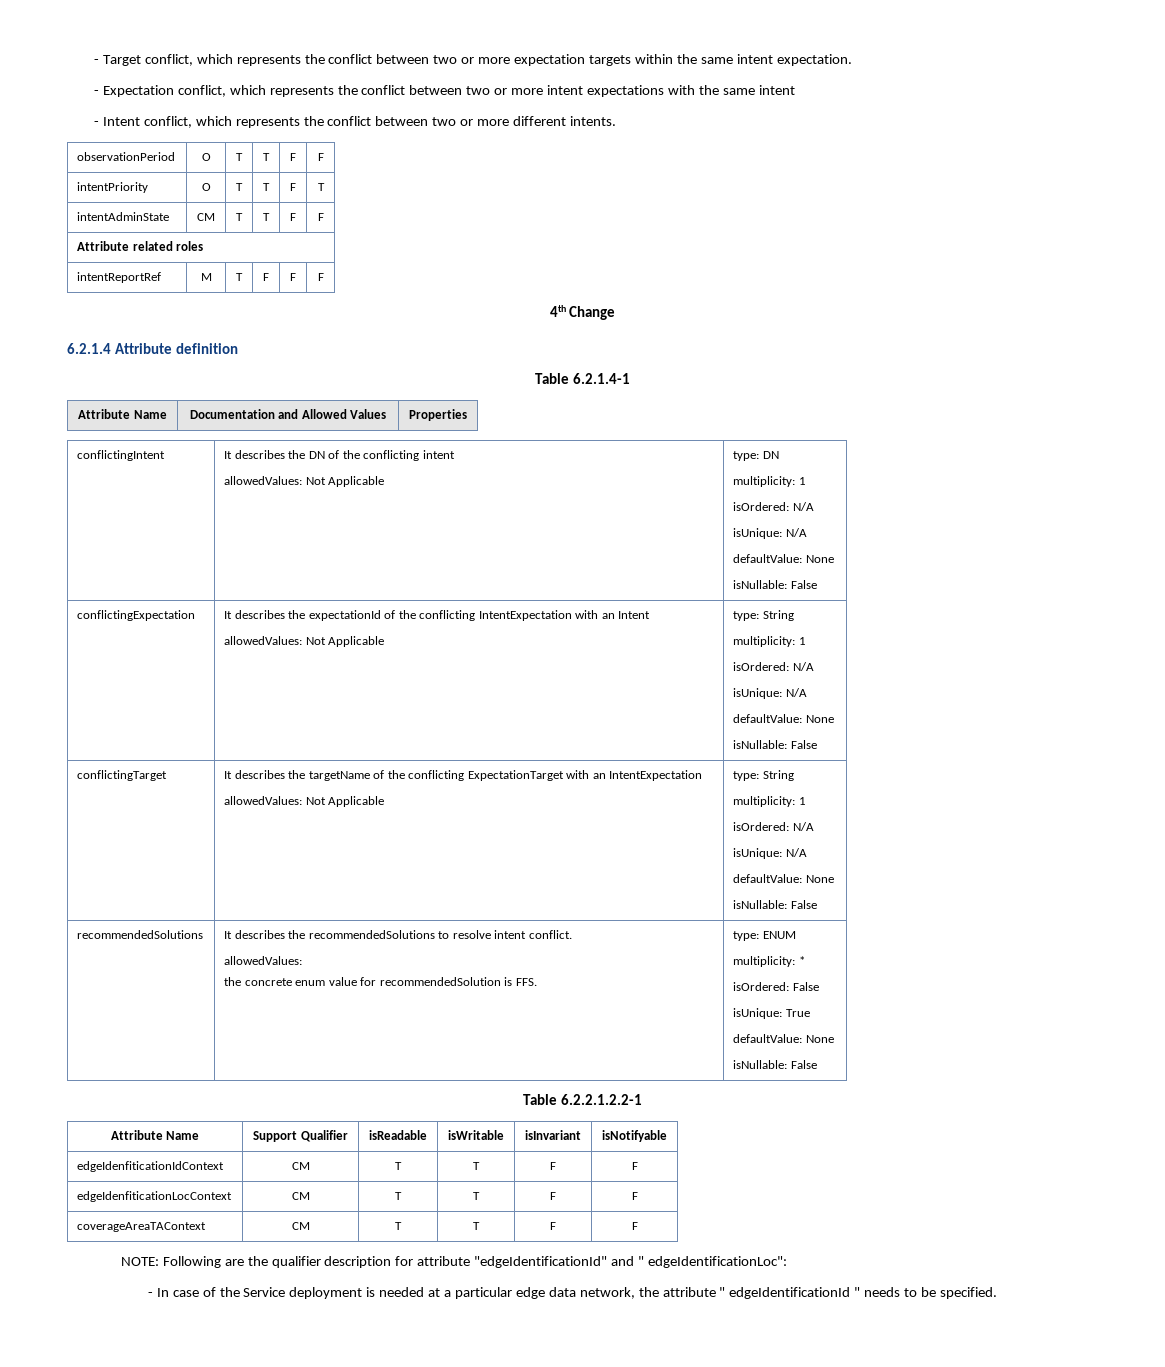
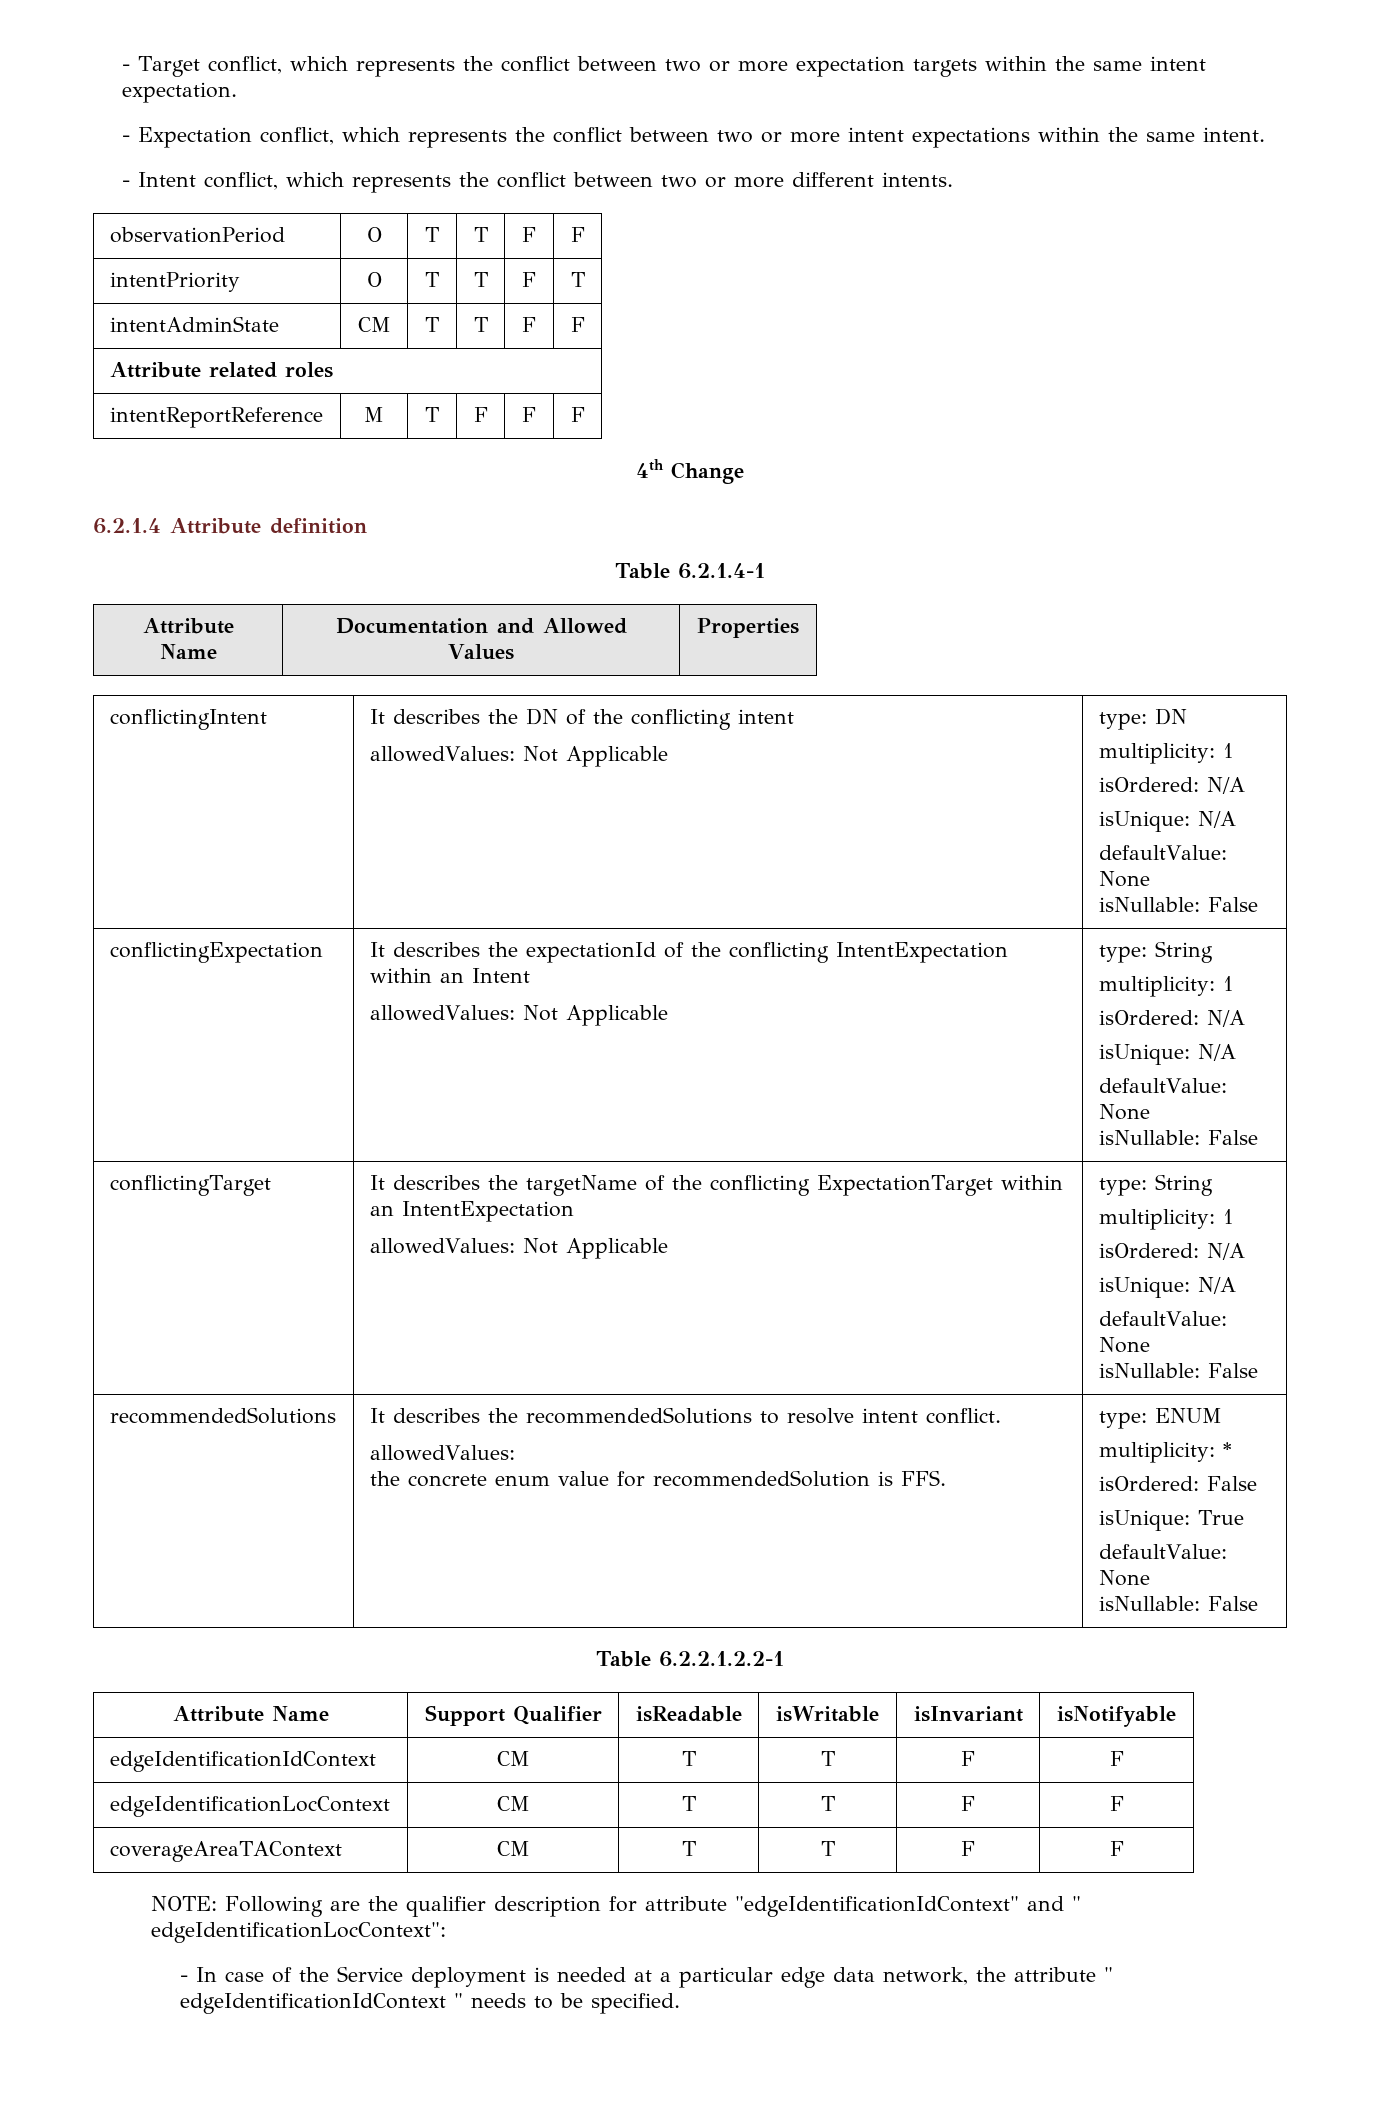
- - Expectation conflict, which represents the conflict between two or more intent expectations with the same intent
+ - Expectation conflict, which represents the conflict between two or more intent expectations within the same intent.
- intentReportRef | M | T | F | F | F
+ intentReportReference | M | T | F | F | F
- conflictingExpectation | It describes the expectationId of the conflicting IntentExpectation with an Intent
+ conflictingExpectation | It describes the expectationId of the conflicting IntentExpectation within an Intent
- conflictingTarget | It describes the targetName of the conflicting ExpectationTarget with an IntentExpectation
+ conflictingTarget | It describes the targetName of the conflicting ExpectationTarget within an IntentExpectation
- edgeIdenfiticationIdContext | CM | T | T | F | F
- edgeIdenfiticationLocContext | CM | T | T | F | F
+ edgeIdentificationIdContext | CM | T | T | F | F
+ edgeIdentificationLocContext | CM | T | T | F | F
- NOTE: Following are the qualifier description for attribute "edgeIdentificationId" and " edgeIdentificationLoc":
+ NOTE: Following are the qualifier description for attribute "edgeIdentificationIdContext" and " edgeIdentificationLocContext":
- - In case of the Service deployment is needed at a particular edge data network, the attribute " edgeIdentificationId " needs to be specified.
+ - In case of the Service deployment is needed at a particular edge data network, the attribute " edgeIdentificationIdContext " needs to be specified.

